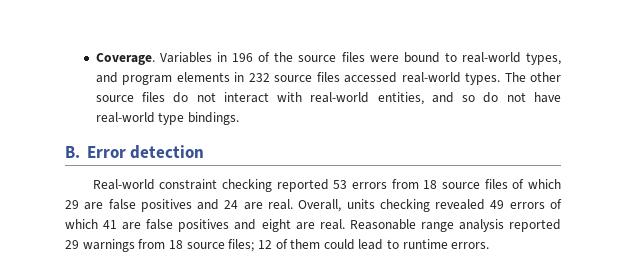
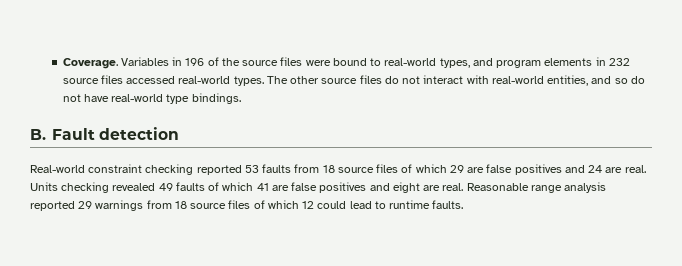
- B. Error detection
+ B. Fault detection
- Real-world constraint checking reported 53 errors from 18 source files of which 29 are false positives and 24 are real.
+ Real-world constraint checking reported 53 faults from 18 source files of which 29 are false positives and 24 are real.
- Overall, units checking revealed 49 errors of which 41 are false positives and eight are real.
+ Units checking revealed 49 faults of which 41 are false positives and eight are real.
- Reasonable range analysis reported 29 warnings from 18 source files; 12 of them could lead to runtime errors.
+ Reasonable range analysis reported 29 warnings from 18 source files of which 12 could lead to runtime faults.

